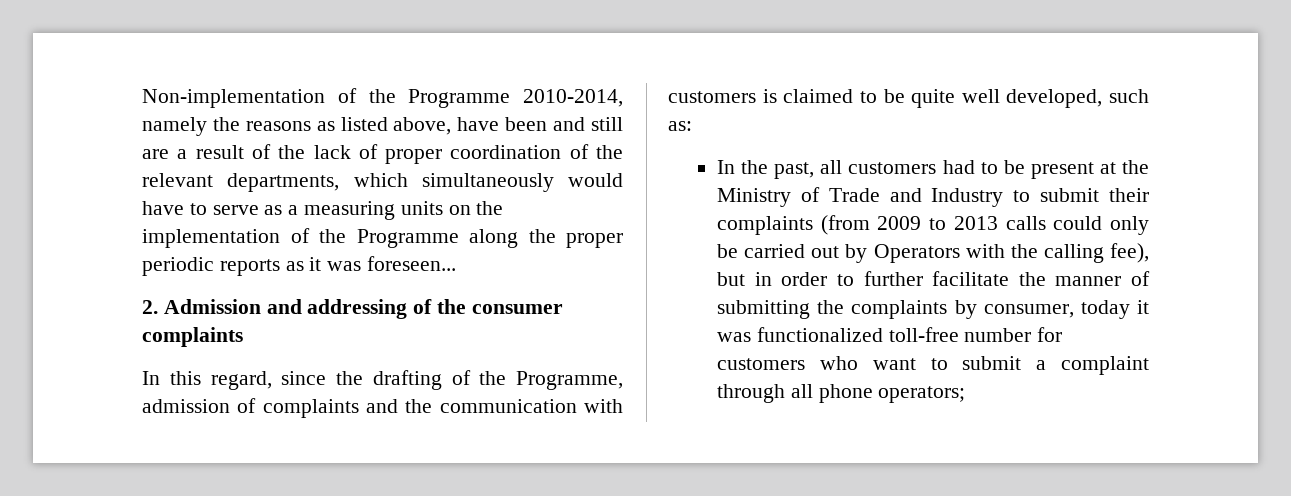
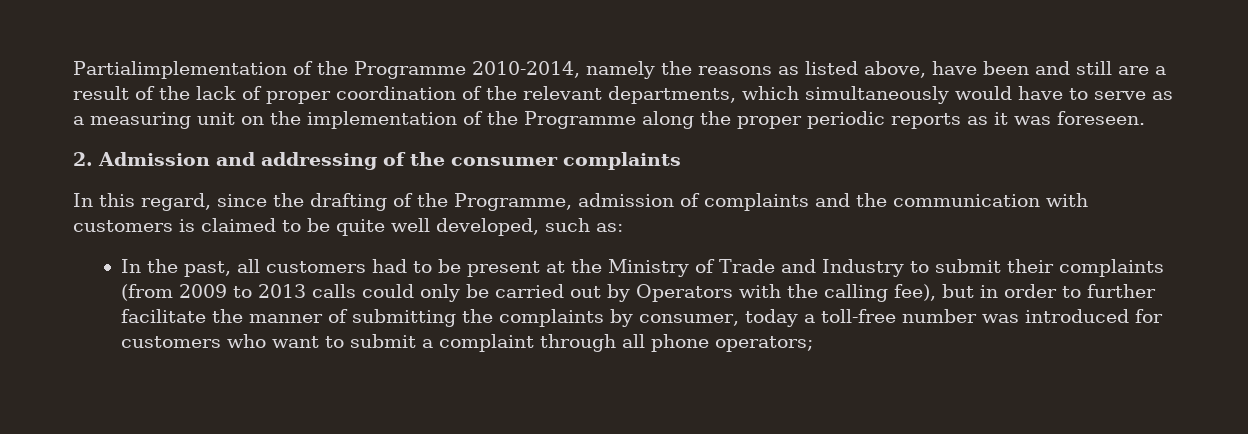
- Non-implementation of the Programme 2010-2014, namely the reasons as listed above, have been and still are a result of the lack of proper coordination of the relevant departments, which simultaneously would have to serve as a measuring units on the implementation of the Programme along the proper periodic reports as it was foreseen...
+ Partialimplementation of the Programme 2010-2014, namely the reasons as listed above, have been and still are a result of the lack of proper coordination of the relevant departments, which simultaneously would have to serve as a measuring unit on the implementation of the Programme along the proper periodic reports as it was foreseen.
- In the past, all customers had to be present at the Ministry of Trade and Industry to submit their complaints (from 2009 to 2013 calls could only be carried out by Operators with the calling fee), but in order to further facilitate the manner of submitting the complaints by consumer, today it was functionalized toll-free number for customers who want to submit a complaint through all phone operators;
+ In the past, all customers had to be present at the Ministry of Trade and Industry to submit their complaints (from 2009 to 2013 calls could only be carried out by Operators with the calling fee), but in order to further facilitate the manner of submitting the complaints by consumer, today a toll-free number was introduced for customers who want to submit a complaint through all phone operators;

